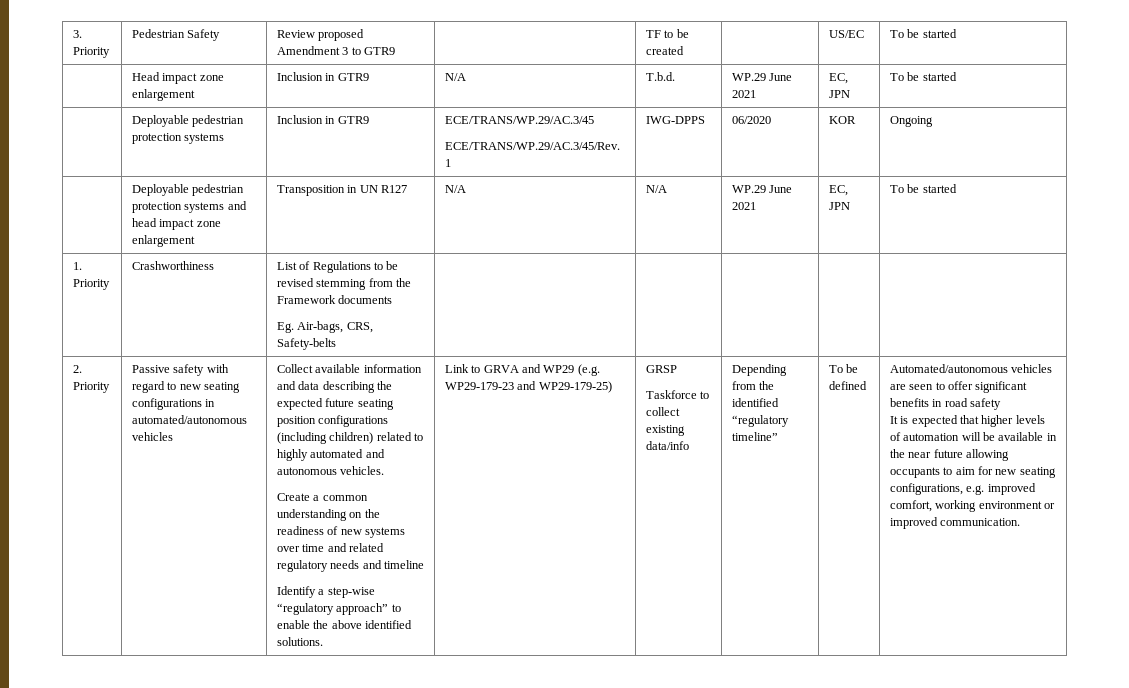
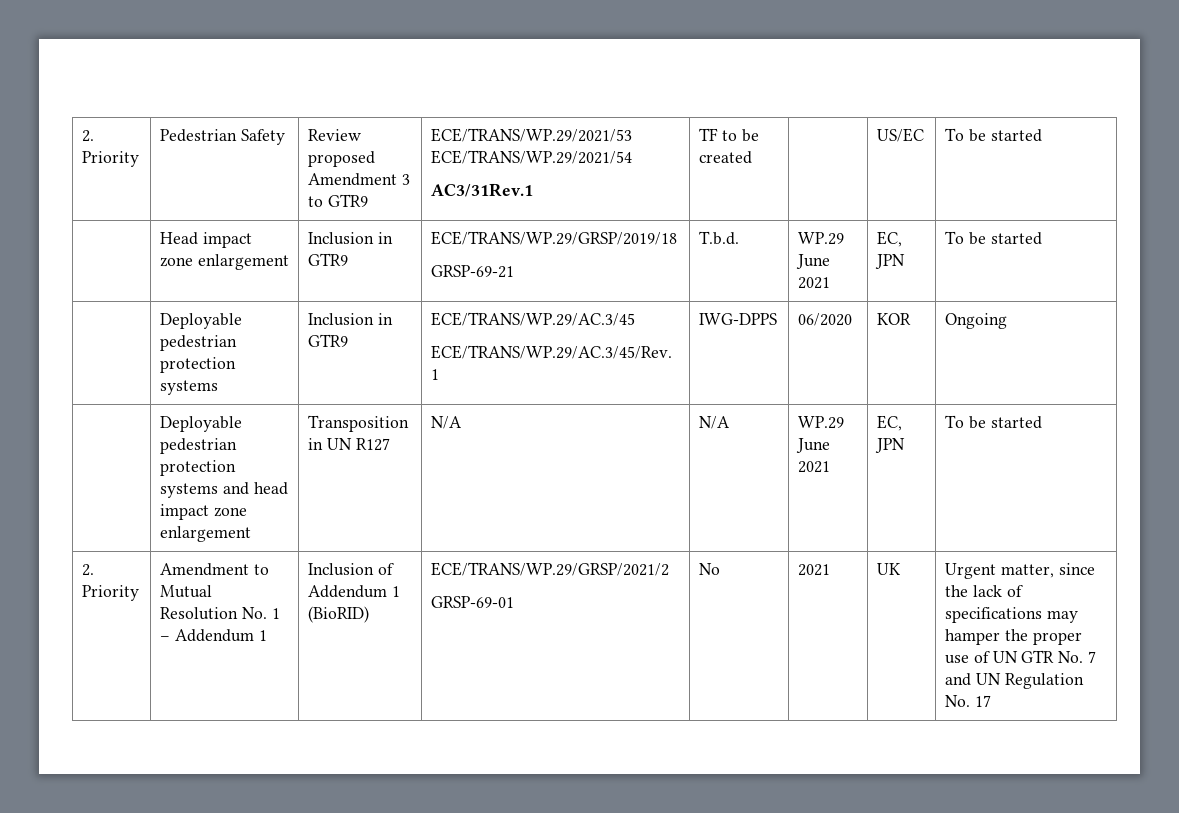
- 3. Priority | Pedestrian Safety | Review proposed Amendment 3 to GTR9 | | TF to be created | | US/EC | To be started
+ 2. Priority | Pedestrian Safety | Review proposed Amendment 3 to GTR9 | ECE/TRANS/WP.29/2021/53 ECE/TRANS/WP.29/2021/54
+ AC3/31Rev.1 | TF to be created | | US/EC | To be started
- | Head impact zone enlargement | Inclusion in GTR9 | N/A | T.b.d. | WP.29 June 2021 | EC, JPN | To be started
+ | Head impact zone enlargement | Inclusion in GTR9 | ECE/TRANS/WP.29/GRSP/2019/18
+ GRSP-69-21 | T.b.d. | WP.29 June 2021 | EC, JPN | To be started
- 1. Priority | Crashworthiness | List of Regulations to be revised stemming from the Framework documents
- Eg. Air-bags, CRS, Safety-belts | | | | |
- 2. Priority | Passive safety with regard to new seating configurations in automated/autonomous vehicles | Collect available information and data describing the expected future seating position configurations (including children) related to highly automated and autonomous vehicles.
- Create a common understanding on the readiness of new systems over time and related regulatory needs and timeline
- Identify a step-wise “regulatory approach” to enable the above identified solutions. | Link to GRVA and WP29 (e.g. WP29-179-23 and WP29-179-25) | GRSP
- Taskforce to collect existing data/info | Depending from the identified “regulatory timeline” | To be defined | Automated/autonomous vehicles are seen to offer significant benefits in road safety
- It is expected that higher levels of automation will be available in the near future allowing occupants to aim for new seating configurations, e.g. improved comfort, working environment or improved communication.
+ 2. Priority | Amendment to Mutual Resolution No. 1 – Addendum 1 | Inclusion of Addendum 1 (BioRID) | ECE/TRANS/WP.29/GRSP/2021/2
+ GRSP-69-01 | No | 2021 | UK | Urgent matter, since the lack of specifications may hamper the proper use of UN GTR No. 7 and UN Regulation No. 17

